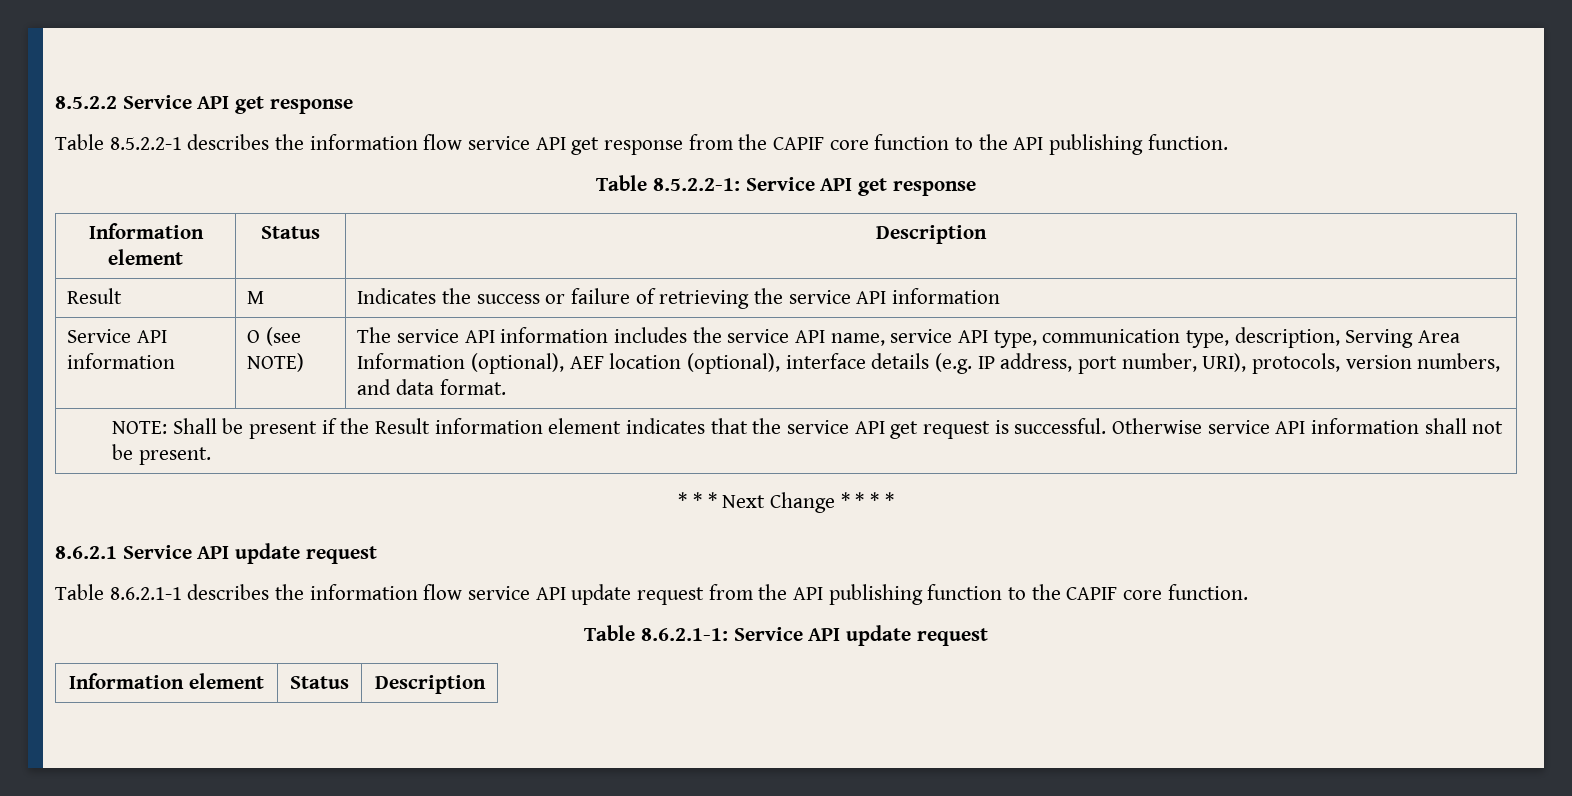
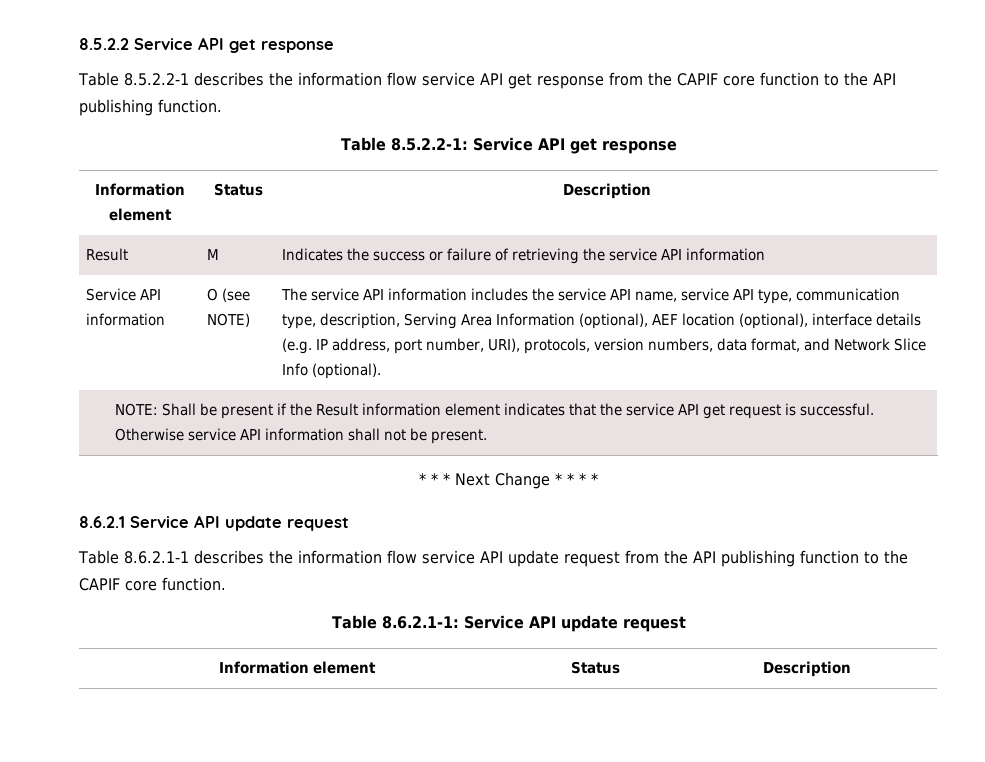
- The service API information includes the service API name, service API type, communication type, description, Serving Area Information (optional), AEF location (optional), interface details (e.g. IP address, port number, URI), protocols, version numbers, and data format.
+ The service API information includes the service API name, service API type, communication type, description, Serving Area Information (optional), AEF location (optional), interface details (e.g. IP address, port number, URI), protocols, version numbers, data format, and Network Slice Info (optional).

